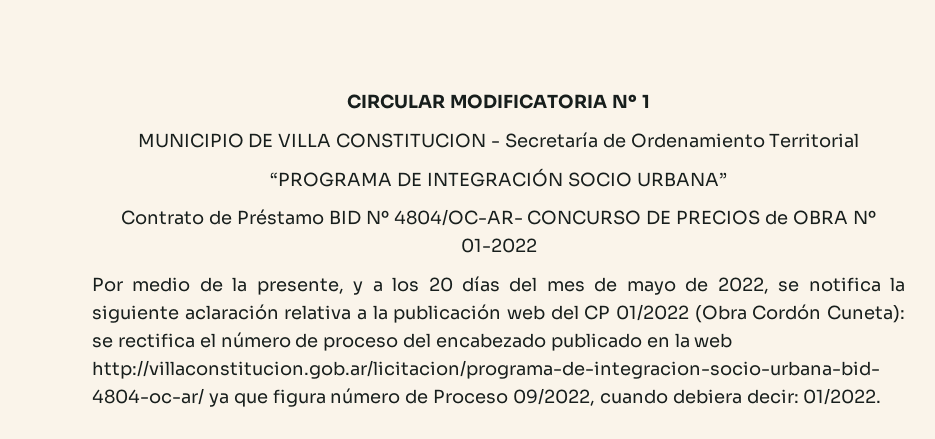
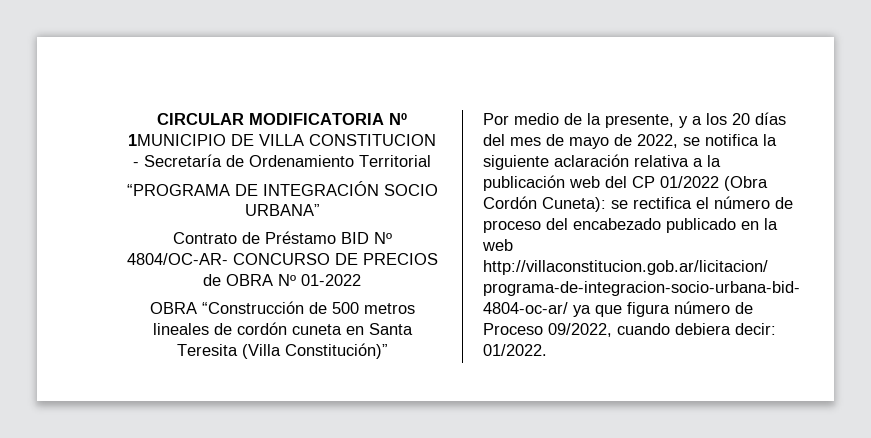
- CIRCULAR MODIFICATORIA Nº 1
- MUNICIPIO DE VILLA CONSTITUCION - Secretaría de Ordenamiento Territorial
+ CIRCULAR MODIFICATORIA Nº 1MUNICIPIO DE VILLA CONSTITUCION - Secretaría de Ordenamiento Territorial
+ OBRA “Construcción de 500 metros lineales de cordón cuneta en Santa Teresita (Villa Constitución)”

